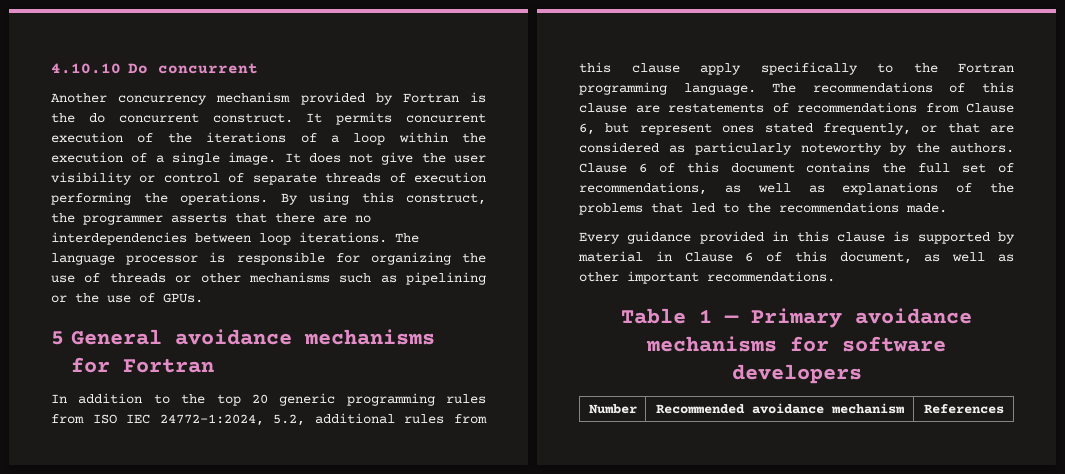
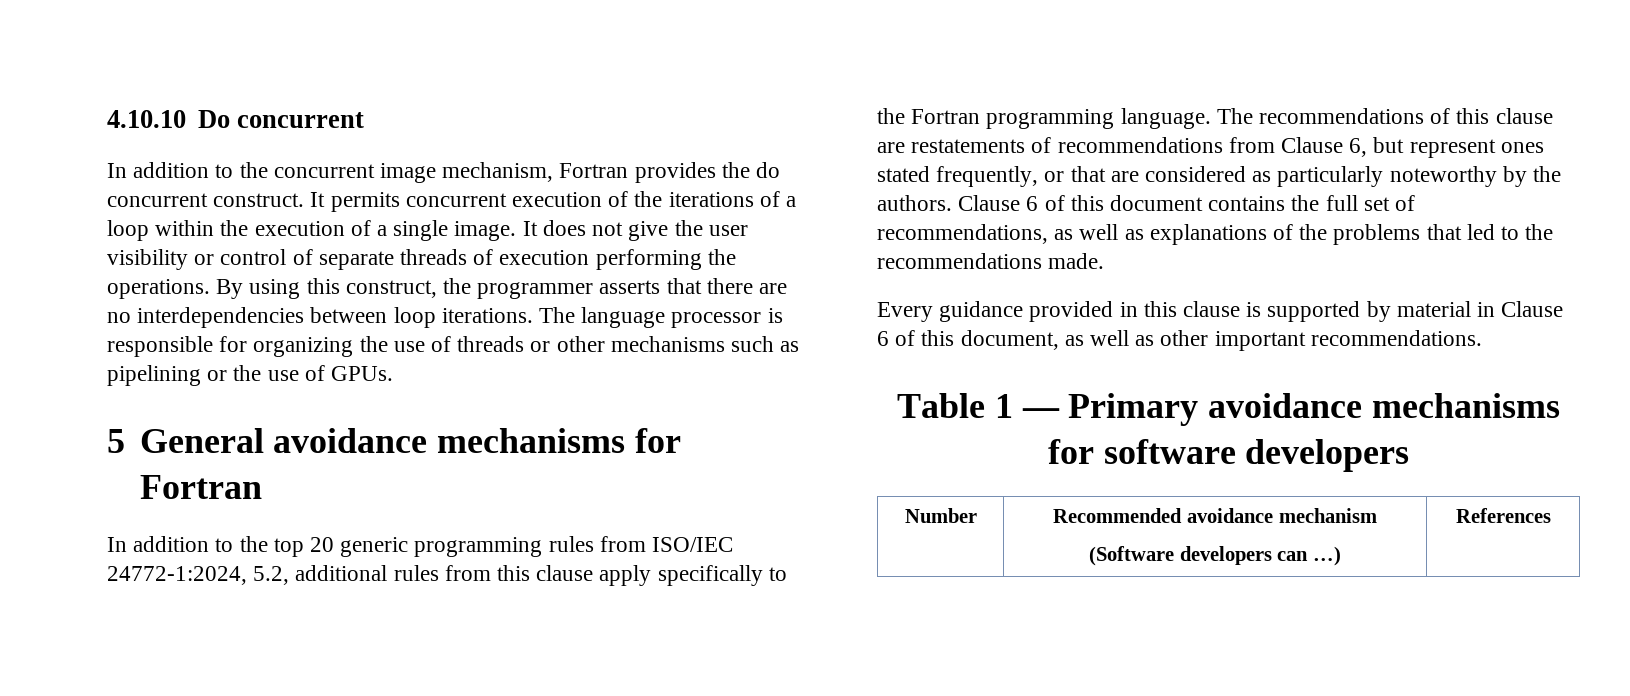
- Another concurrency mechanism provided by Fortran is the do concurrent construct.
+ In addition to the concurrent image mechanism, Fortran provides the do concurrent construct.
- In addition to the top 20 generic programming rules from ISO IEC 24772-1:2024, 5.2, additional rules from this clause apply specifically to the Fortran programming language.
+ In addition to the top 20 generic programming rules from ISO/IEC 24772-1:2024, 5.2, additional rules from this clause apply specifically to the Fortran programming language.
- Number | Recommended avoidance mechanism | References
+ Number | Recommended avoidance mechanism
+ (Software developers can …) | References

